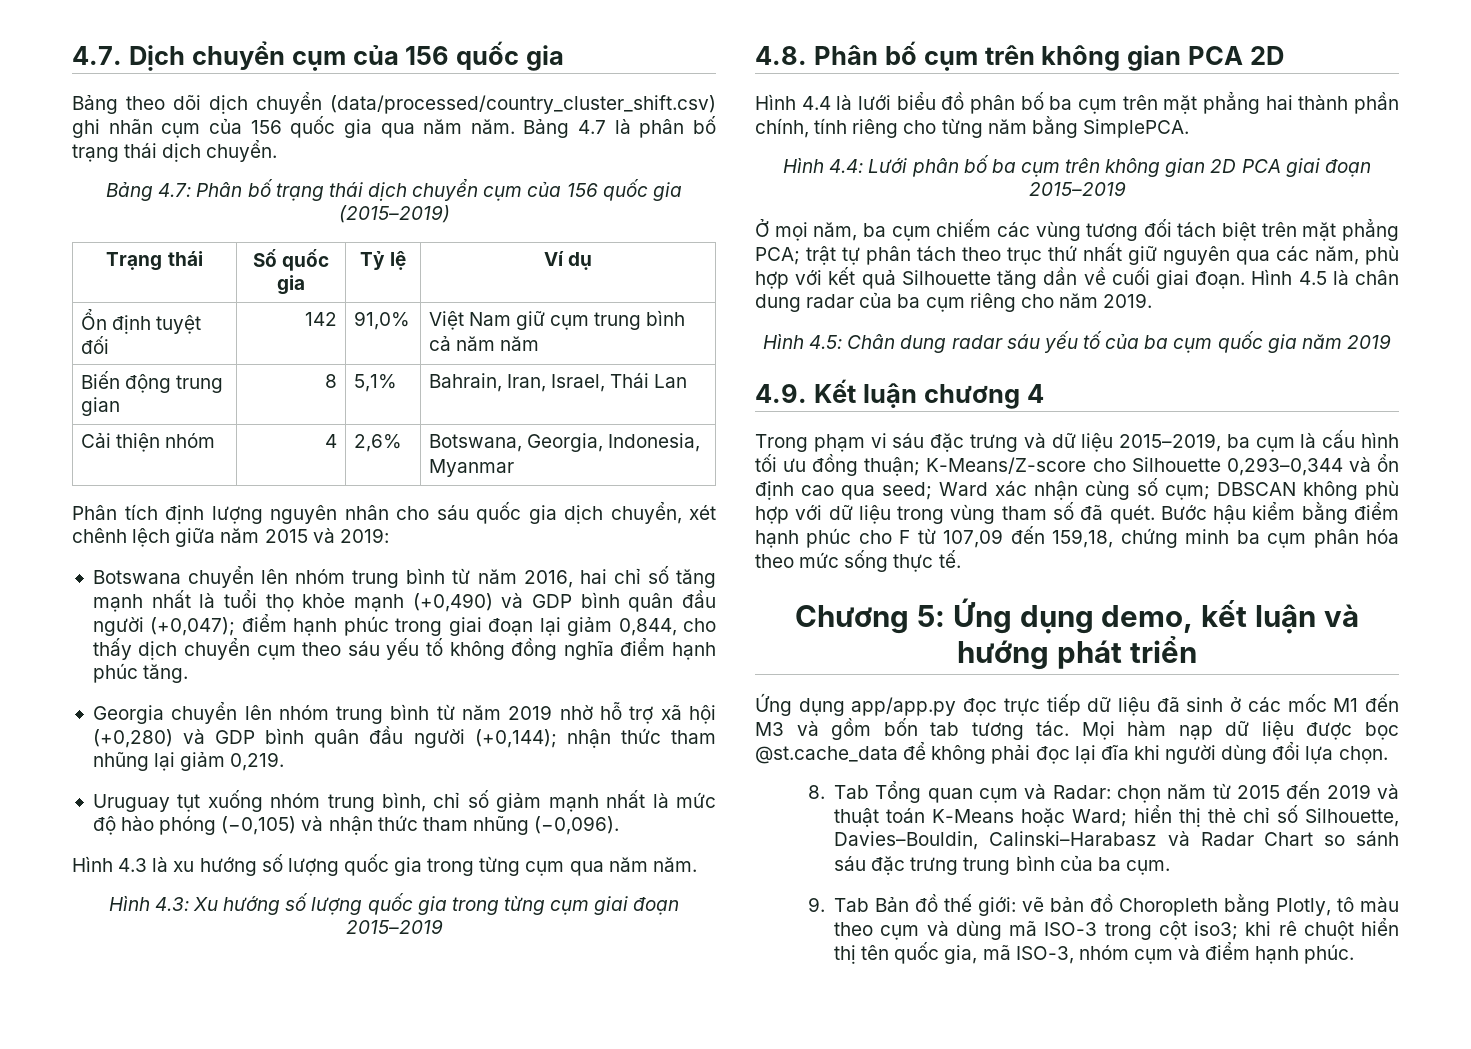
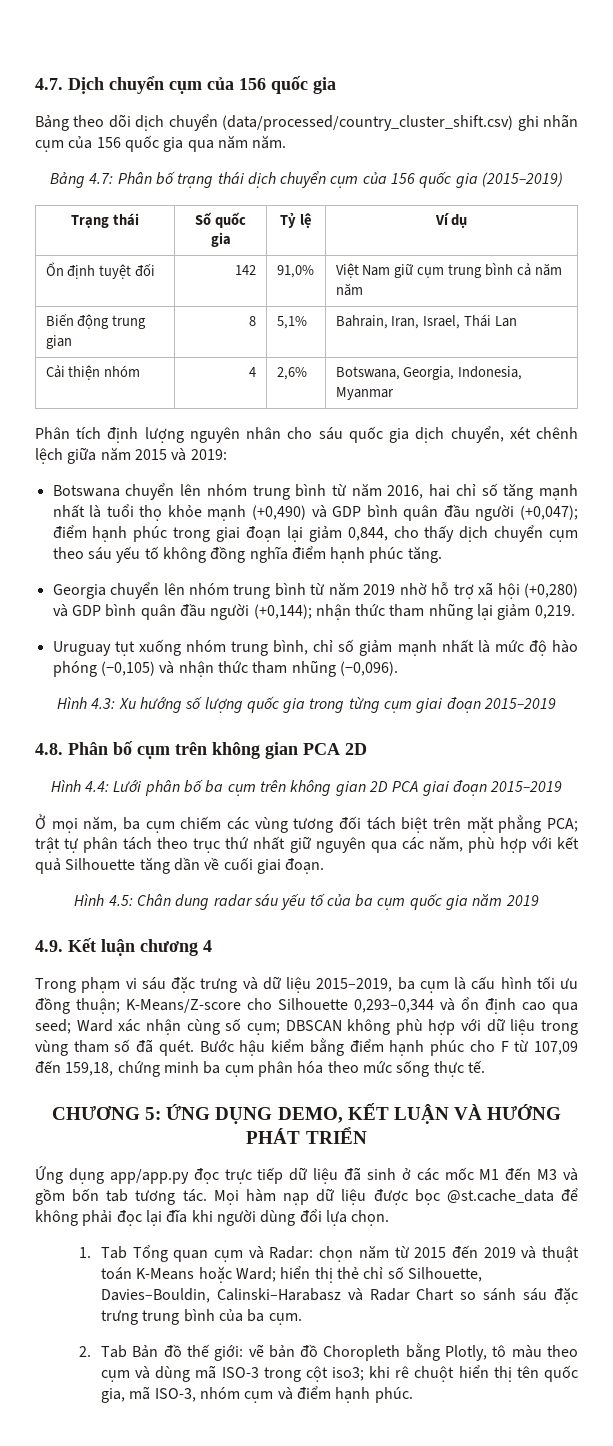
- Bảng 4.7 là phân bố trạng thái dịch chuyển.
- Hình 4.3 là xu hướng số lượng quốc gia trong từng cụm qua năm năm.
- Hình 4.4 là lưới biểu đồ phân bố ba cụm trên mặt phẳng hai thành phần chính, tính riêng cho từng năm bằng SimplePCA.
- Hình 4.5 là chân dung radar của ba cụm riêng cho năm 2019.
- Chương 5: Ứng dụng demo, kết luận và hướng phát triển
+ CHƯƠNG 5: ỨNG DỤNG DEMO, KẾT LUẬN VÀ HƯỚNG PHÁT TRIỂN
- 8. Tab Tổng quan cụm và Radar: chọn năm từ 2015 đến 2019 và thuật toán K-Means hoặc Ward; hiển thị thẻ chỉ số Silhouette, Davies–Bouldin, Calinski–Harabasz và Radar Chart so sánh sáu đặc trưng trung bình của ba cụm.
+ 1. Tab Tổng quan cụm và Radar: chọn năm từ 2015 đến 2019 và thuật toán K-Means hoặc Ward; hiển thị thẻ chỉ số Silhouette, Davies–Bouldin, Calinski–Harabasz và Radar Chart so sánh sáu đặc trưng trung bình của ba cụm.
- 9. Tab Bản đồ thế giới: vẽ bản đồ Choropleth bằng Plotly, tô màu theo cụm và dùng mã ISO-3 trong cột iso3; khi rê chuột hiển thị tên quốc gia, mã ISO-3, nhóm cụm và điểm hạnh phúc.
+ 2. Tab Bản đồ thế giới: vẽ bản đồ Choropleth bằng Plotly, tô màu theo cụm và dùng mã ISO-3 trong cột iso3; khi rê chuột hiển thị tên quốc gia, mã ISO-3, nhóm cụm và điểm hạnh phúc.

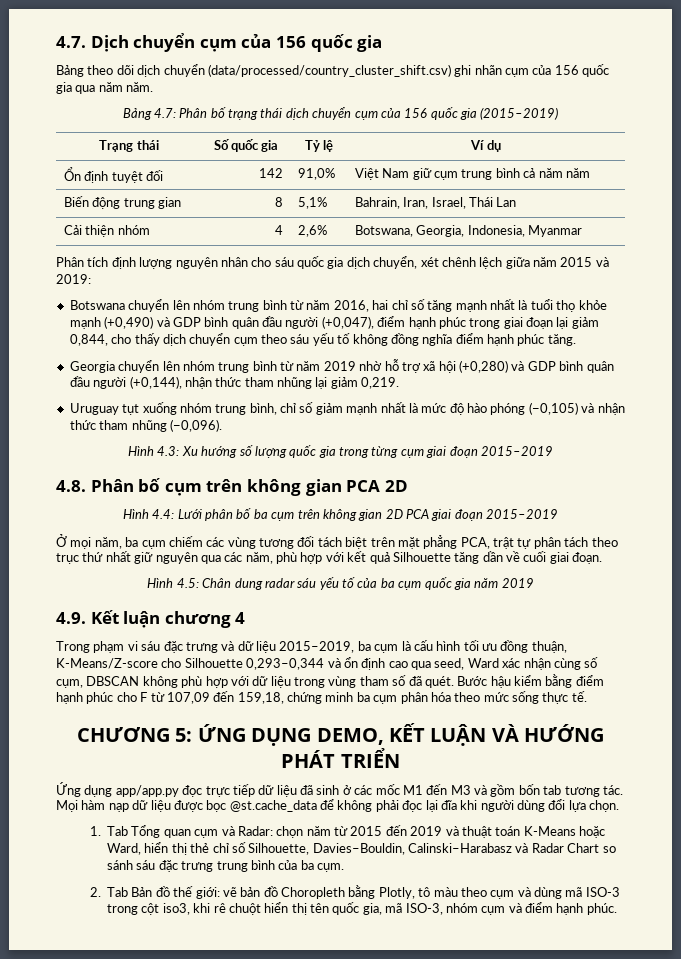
- Botswana chuyển lên nhóm trung bình từ năm 2016, hai chỉ số tăng mạnh nhất là tuổi thọ khỏe mạnh (+0,490) và GDP bình quân đầu người (+0,047); điểm hạnh phúc trong giai đoạn lại giảm 0,844, cho thấy dịch chuyển cụm theo sáu yếu tố không đồng nghĩa điểm hạnh phúc tăng.
+ Botswana chuyển lên nhóm trung bình từ năm 2016, hai chỉ số tăng mạnh nhất là tuổi thọ khỏe mạnh (+0,490) và GDP bình quân đầu người (+0,047), điểm hạnh phúc trong giai đoạn lại giảm 0,844, cho thấy dịch chuyển cụm theo sáu yếu tố không đồng nghĩa điểm hạnh phúc tăng.
- Georgia chuyển lên nhóm trung bình từ năm 2019 nhờ hỗ trợ xã hội (+0,280) và GDP bình quân đầu người (+0,144); nhận thức tham nhũng lại giảm 0,219.
+ Georgia chuyển lên nhóm trung bình từ năm 2019 nhờ hỗ trợ xã hội (+0,280) và GDP bình quân đầu người (+0,144), nhận thức tham nhũng lại giảm 0,219.
- Ở mọi năm, ba cụm chiếm các vùng tương đối tách biệt trên mặt phẳng PCA; trật tự phân tách theo trục thứ nhất giữ nguyên qua các năm, phù hợp với kết quả Silhouette tăng dần về cuối giai đoạn.
+ Ở mọi năm, ba cụm chiếm các vùng tương đối tách biệt trên mặt phẳng PCA, trật tự phân tách theo trục thứ nhất giữ nguyên qua các năm, phù hợp với kết quả Silhouette tăng dần về cuối giai đoạn.
- Trong phạm vi sáu đặc trưng và dữ liệu 2015–2019, ba cụm là cấu hình tối ưu đồng thuận; K-Means/Z-score cho Silhouette 0,293–0,344 và ổn định cao qua seed; Ward xác nhận cùng số cụm; DBSCAN không phù hợp với dữ liệu trong vùng tham số đã quét.
+ Trong phạm vi sáu đặc trưng và dữ liệu 2015–2019, ba cụm là cấu hình tối ưu đồng thuận, K-Means/Z-score cho Silhouette 0,293–0,344 và ổn định cao qua seed, Ward xác nhận cùng số cụm, DBSCAN không phù hợp với dữ liệu trong vùng tham số đã quét.
- 1. Tab Tổng quan cụm và Radar: chọn năm từ 2015 đến 2019 và thuật toán K-Means hoặc Ward; hiển thị thẻ chỉ số Silhouette, Davies–Bouldin, Calinski–Harabasz và Radar Chart so sánh sáu đặc trưng trung bình của ba cụm.
+ 1. Tab Tổng quan cụm và Radar: chọn năm từ 2015 đến 2019 và thuật toán K-Means hoặc Ward, hiển thị thẻ chỉ số Silhouette, Davies–Bouldin, Calinski–Harabasz và Radar Chart so sánh sáu đặc trưng trung bình của ba cụm.
- 2. Tab Bản đồ thế giới: vẽ bản đồ Choropleth bằng Plotly, tô màu theo cụm và dùng mã ISO-3 trong cột iso3; khi rê chuột hiển thị tên quốc gia, mã ISO-3, nhóm cụm và điểm hạnh phúc.
+ 2. Tab Bản đồ thế giới: vẽ bản đồ Choropleth bằng Plotly, tô màu theo cụm và dùng mã ISO-3 trong cột iso3, khi rê chuột hiển thị tên quốc gia, mã ISO-3, nhóm cụm và điểm hạnh phúc.

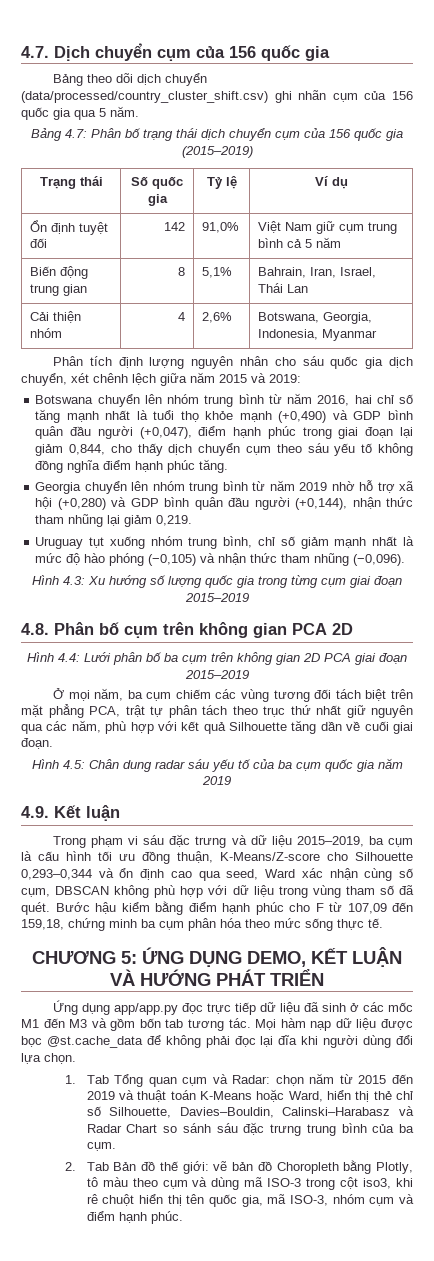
- Bảng theo dõi dịch chuyển (data/processed/country_cluster_shift.csv) ghi nhãn cụm của 156 quốc gia qua năm năm.
+ Bảng theo dõi dịch chuyển (data/processed/country_cluster_shift.csv) ghi nhãn cụm của 156 quốc gia qua 5 năm.
- Ổn định tuyệt đối | 142 | 91,0% | Việt Nam giữ cụm trung bình cả năm năm
+ Ổn định tuyệt đối | 142 | 91,0% | Việt Nam giữ cụm trung bình cả 5 năm
- 4.9. Kết luận chương 4
+ 4.9. Kết luận

